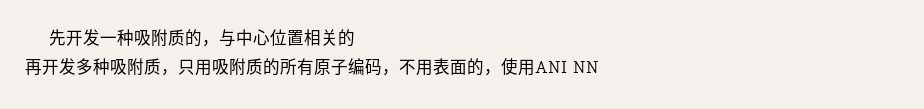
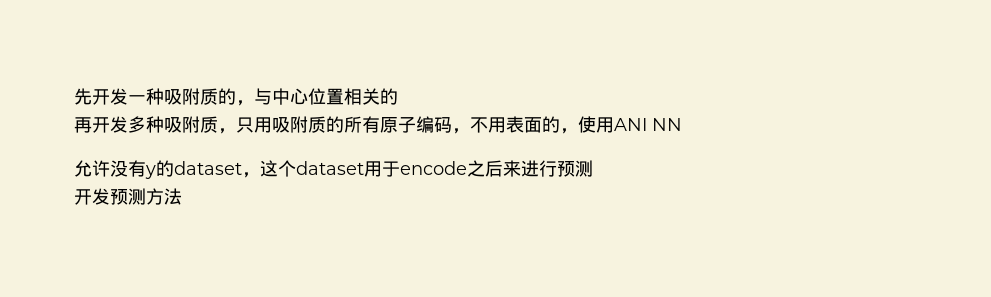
+ 允许没有y的dataset，这个dataset用于encode之后来进行预测
+ 开发预测方法

